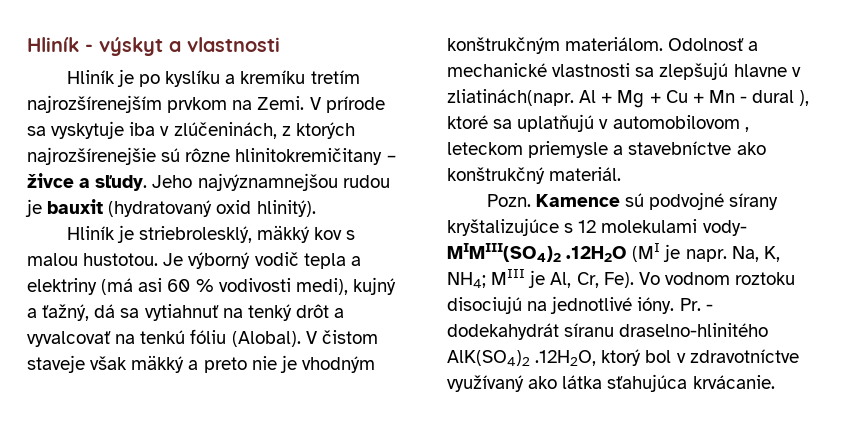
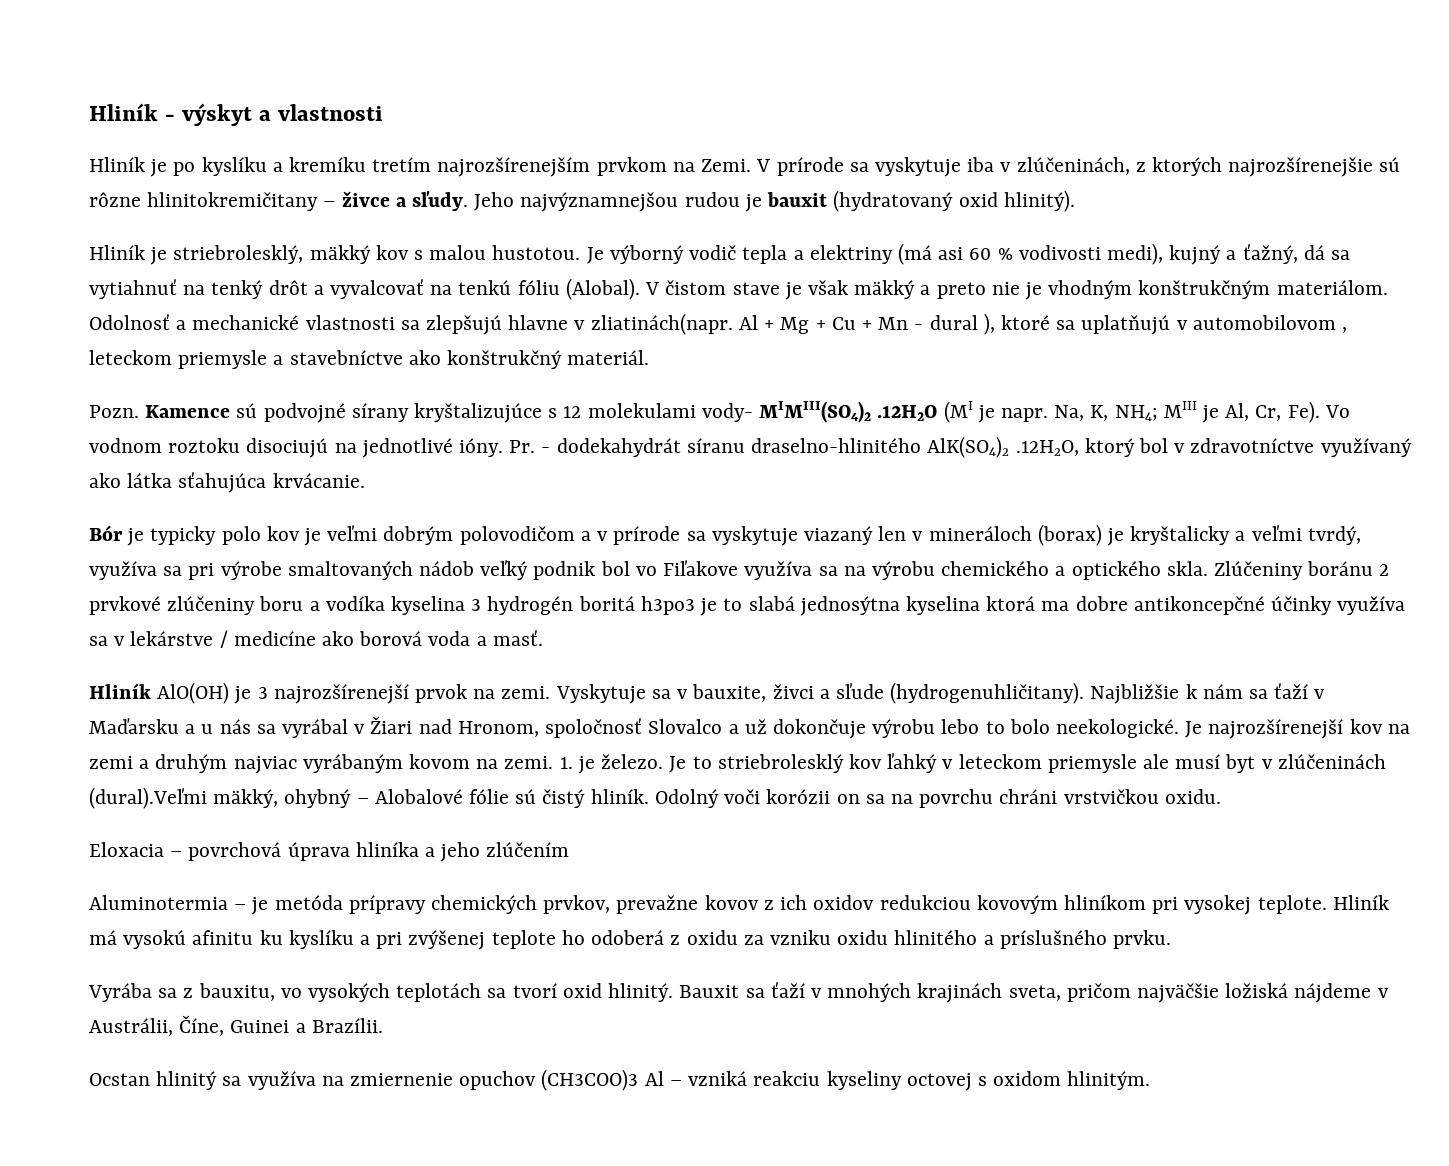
- V čistom staveje však mäkký a preto nie je vhodným konštrukčným materiálom.
+ V čistom stave je však mäkký a preto nie je vhodným konštrukčným materiálom.
+ Bór je typicky polo kov je veľmi dobrým polovodičom a v prírode sa vyskytuje viazaný len v mineráloch (borax) je kryštalicky a veľmi tvrdý, využíva sa pri výrobe smaltovaných nádob veľký podnik bol vo Fiľakove využíva sa na výrobu chemického a optického skla. Zlúčeniny boránu 2 prvkové zlúčeniny boru a vodíka kyselina 3 hydrogén boritá h3po3 je to slabá jednosýtna kyselina ktorá ma dobre antikoncepčné účinky využíva sa v lekárstve / medicíne ako borová voda a masť.
+ Hliník AlO(OH) je 3 najrozšírenejší prvok na zemi. Vyskytuje sa v bauxite, živci a sľude (hydrogenuhličitany). Najbližšie k nám sa ťaží v Maďarsku a u nás sa vyrábal v Žiari nad Hronom, spoločnosť Slovalco a už dokončuje výrobu lebo to bolo neekologické. Je najrozšírenejší kov na zemi a druhým najviac vyrábaným kovom na zemi. 1. je železo. Je to striebrolesklý kov ľahký v leteckom priemysle ale musí byt v zlúčeninách (dural).Veľmi mäkký, ohybný – Alobalové fólie sú čistý hliník. Odolný voči korózii on sa na povrchu chráni vrstvičkou oxidu.
+ Eloxacia – povrchová úprava hliníka a jeho zlúčením
+ Aluminotermia – je metóda prípravy chemických prvkov, prevažne kovov z ich oxidov redukciou kovovým hliníkom pri vysokej teplote. Hliník má vysokú afinitu ku kyslíku a pri zvýšenej teplote ho odoberá z oxidu za vzniku oxidu hlinitého a príslušného prvku.
+ Vyrába sa z bauxitu, vo vysokých teplotách sa tvorí oxid hlinitý. Bauxit sa ťaží v mnohých krajinách sveta, pričom najväčšie ložiská nájdeme v Austrálii, Číne, Guinei a Brazílii.
+ Ocstan hlinitý sa využíva na zmiernenie opuchov (CH3COO)3 Al – vzniká reakciu kyseliny octovej s oxidom hlinitým.

